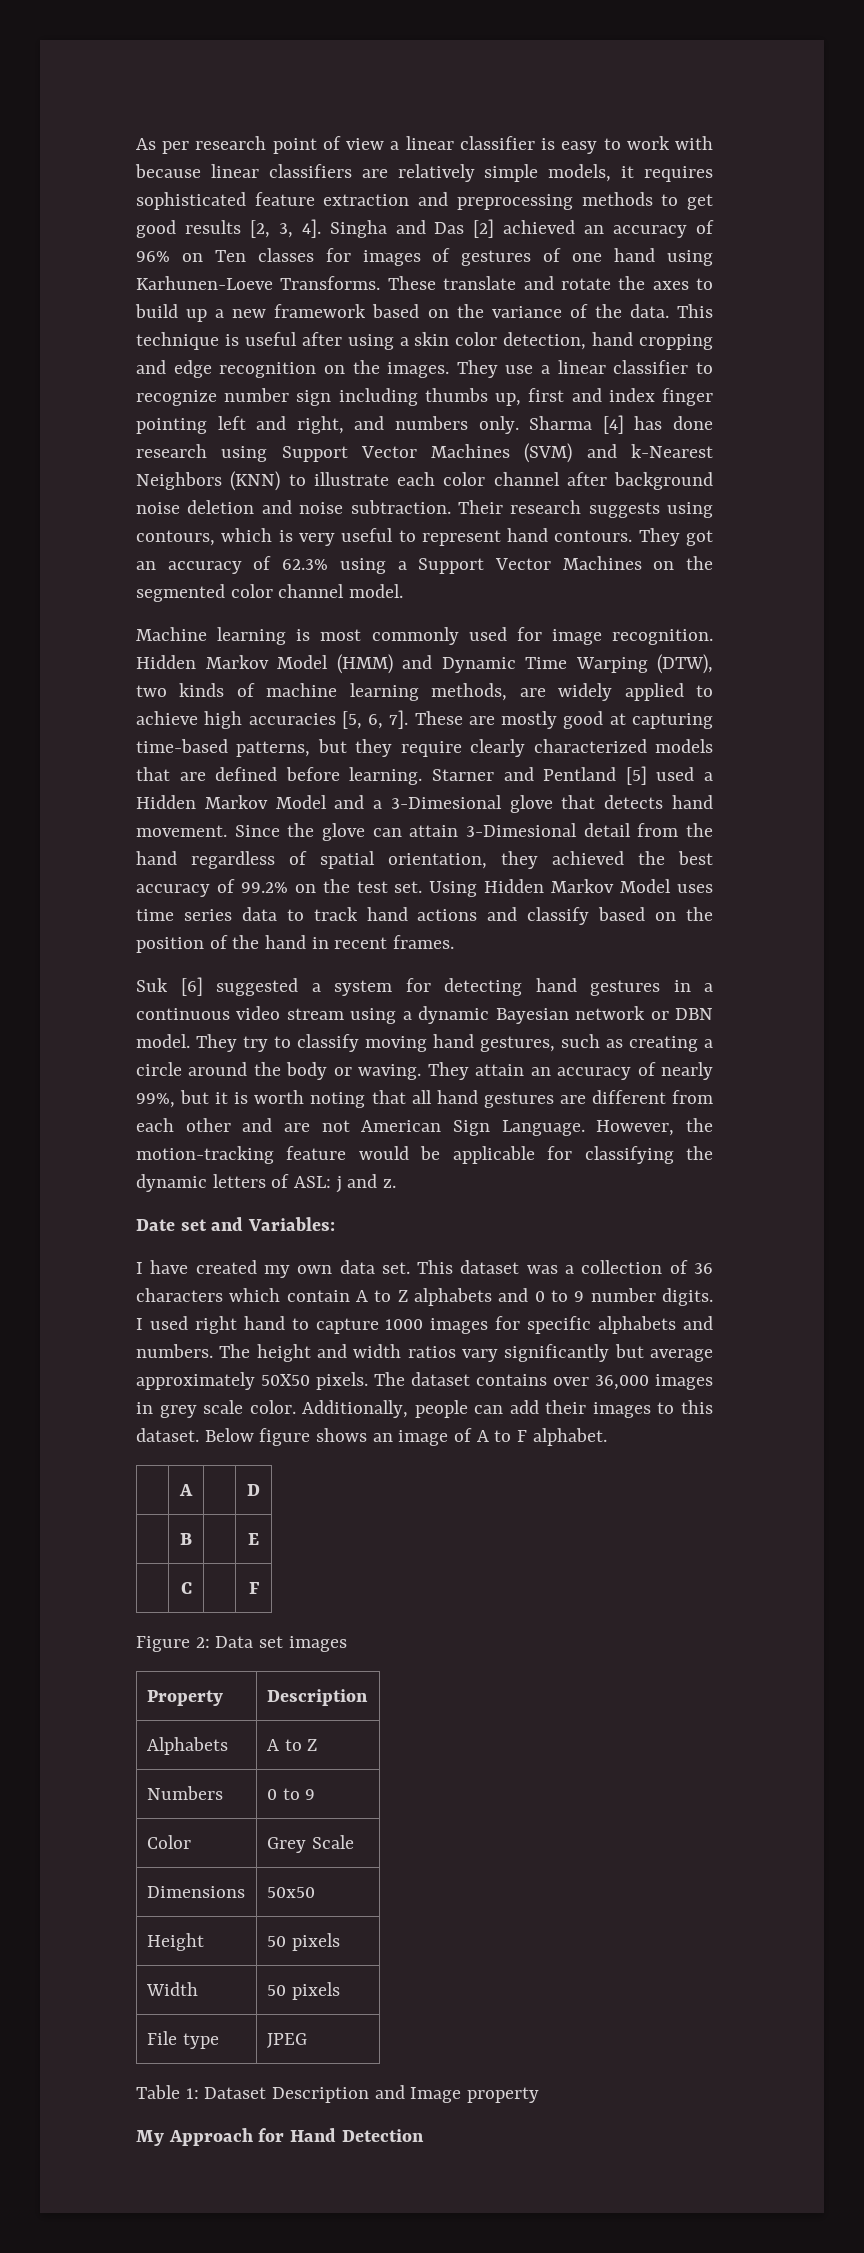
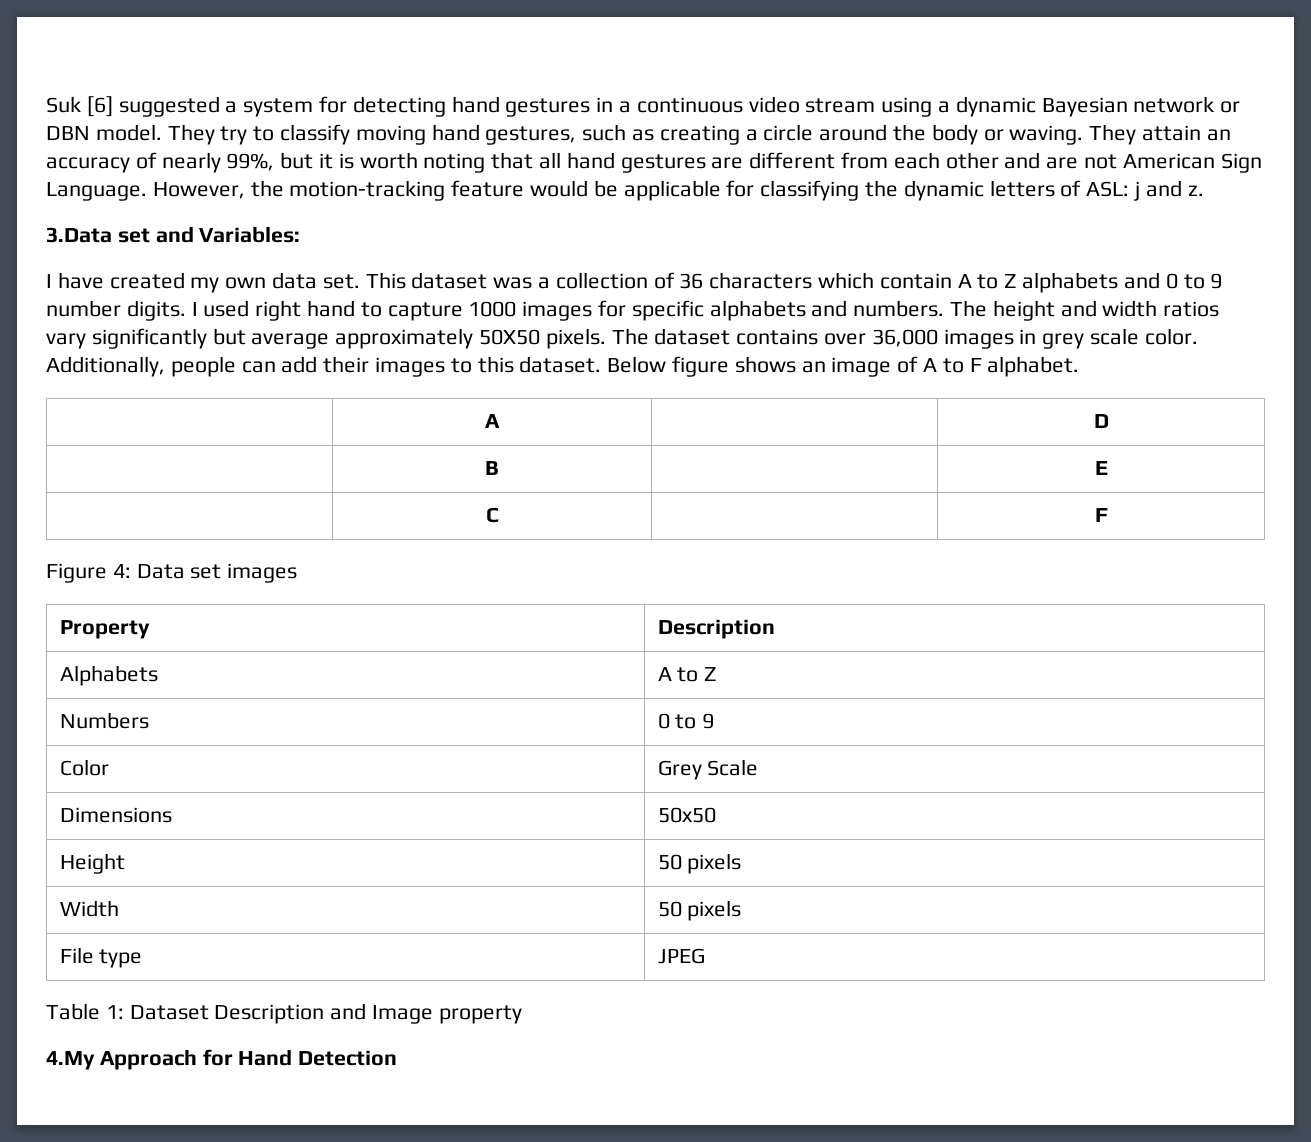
- As per research point of view a linear classifier is easy to work with because linear classifiers are relatively simple models, it requires sophisticated feature extraction and preprocessing methods to get good results [2, 3, 4]. Singha and Das [2] achieved an accuracy of 96% on Ten classes for images of gestures of one hand using Karhunen-Loeve Transforms. These translate and rotate the axes to build up a new framework based on the variance of the data. This technique is useful after using a skin color detection, hand cropping and edge recognition on the images. They use a linear classifier to recognize number sign including thumbs up, first and index finger pointing left and right, and numbers only. Sharma [4] has done research using Support Vector Machines (SVM) and k-Nearest Neighbors (KNN) to illustrate each color channel after background noise deletion and noise subtraction. Their research suggests using contours, which is very useful to represent hand contours. They got an accuracy of 62.3% using a Support Vector Machines on the segmented color channel model.
- Machine learning is most commonly used for image recognition. Hidden Markov Model (HMM) and Dynamic Time Warping (DTW), two kinds of machine learning methods, are widely applied to achieve high accuracies [5, 6, 7]. These are mostly good at capturing time-based patterns, but they require clearly characterized models that are defined before learning. Starner and Pentland [5] used a Hidden Markov Model and a 3-Dimesional glove that detects hand movement. Since the glove can attain 3-Dimesional detail from the hand regardless of spatial orientation, they achieved the best accuracy of 99.2% on the test set. Using Hidden Markov Model uses time series data to track hand actions and classify based on the position of the hand in recent frames.
- Date set and Variables:
+ 3.Data set and Variables:
- Figure 2: Data set images
+ Figure 4: Data set images
- My Approach for Hand Detection
+ 4.My Approach for Hand Detection

